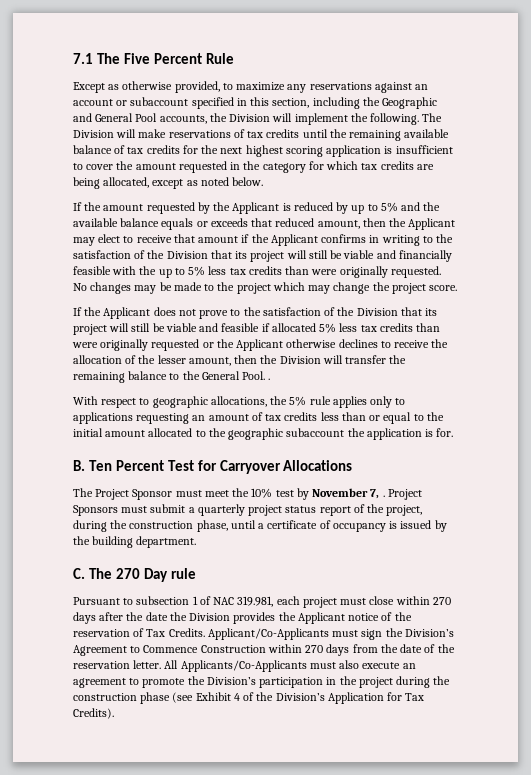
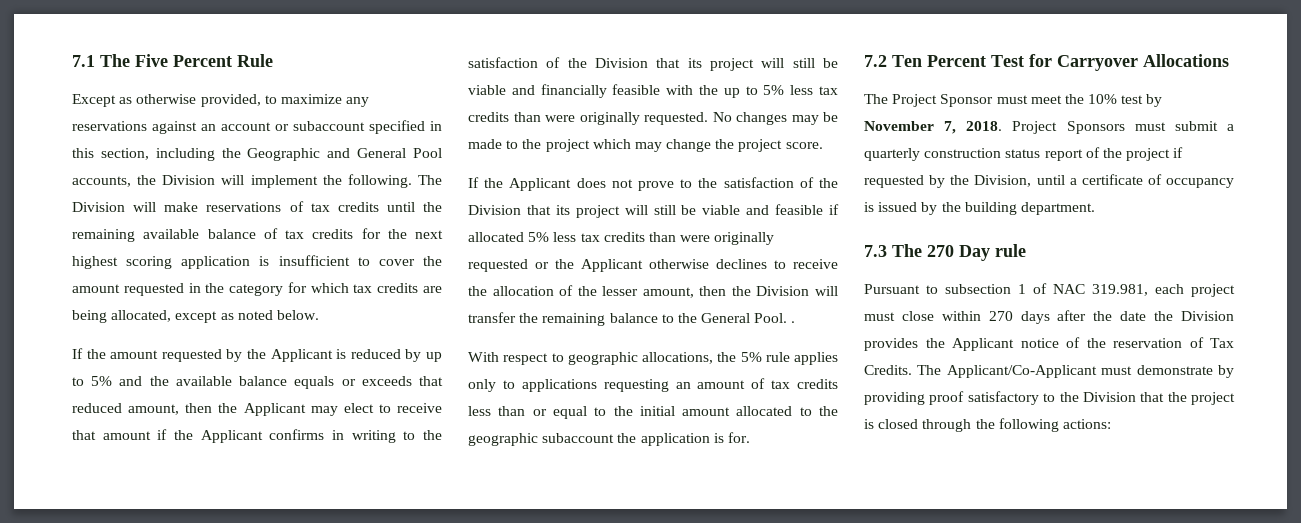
- B. Ten Percent Test for Carryover Allocations
+ 7.2 Ten Percent Test for Carryover Allocations
- The Project Sponsor must meet the 10% test by November 7, .
+ The Project Sponsor must meet the 10% test by November 7, 2018.
- Project Sponsors must submit a quarterly project status report of the project, during the construction phase, until a certificate of occupancy is issued by the building department.
+ Project Sponsors must submit a quarterly construction status report of the project if requested by the Division, until a certificate of occupancy is issued by the building department.
- C. The 270 Day rule
+ 7.3 The 270 Day rule
- Applicant/Co-Applicants must sign the Division’s Agreement to Commence Construction within 270 days from the date of the reservation letter. All Applicants/Co-Applicants must also execute an agreement to promote the Division’s participation in the project during the construction phase (see Exhibit 4 of the Division’s Application for Tax Credits).
+ The Applicant/Co-Applicant must demonstrate by providing proof satisfactory to the Division that the project is closed through the following actions:

